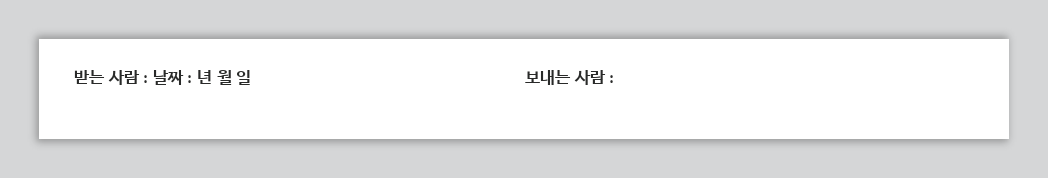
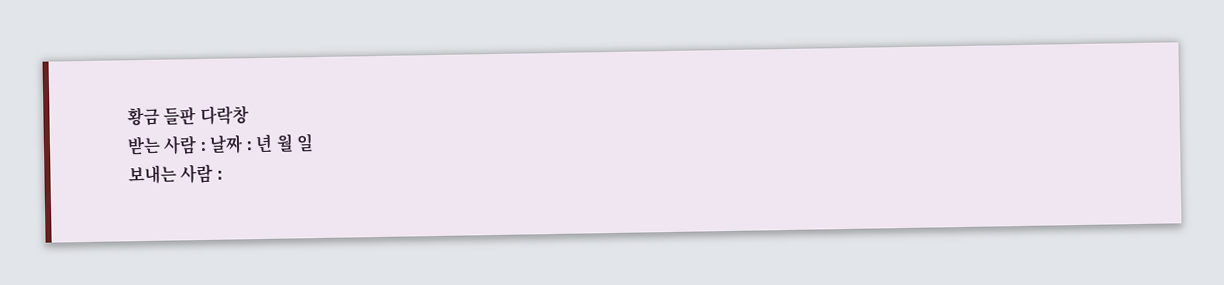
+ 황금 들판 다락창

